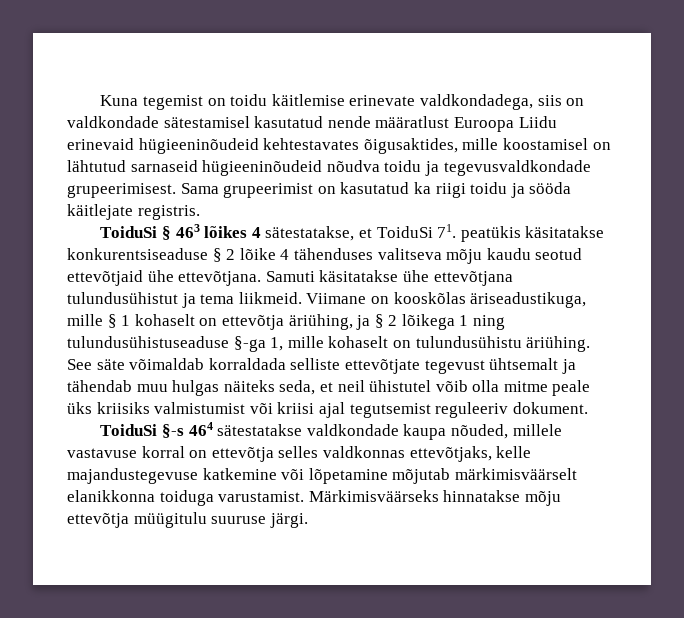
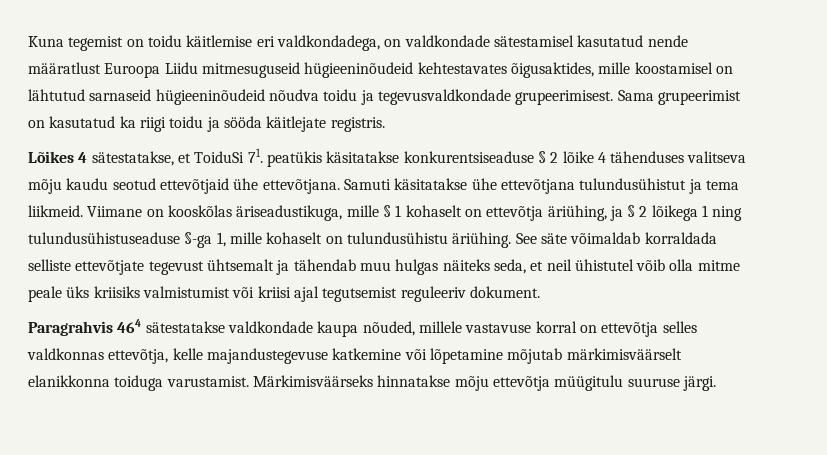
- Kuna tegemist on toidu käitlemise erinevate valdkondadega, siis on valdkondade sätestamisel kasutatud nende määratlust Euroopa Liidu erinevaid hügieeninõudeid kehtestavates õigusaktides, mille koostamisel on lähtutud sarnaseid hügieeninõudeid nõudva toidu ja tegevusvaldkondade grupeerimisest.
+ Kuna tegemist on toidu käitlemise eri valdkondadega, on valdkondade sätestamisel kasutatud nende määratlust Euroopa Liidu mitmesuguseid hügieeninõudeid kehtestavates õigusaktides, mille koostamisel on lähtutud sarnaseid hügieeninõudeid nõudva toidu ja tegevusvaldkondade grupeerimisest.
- ToiduSi § 463 lõikes 4 sätestatakse, et ToiduSi 71. peatükis käsitatakse konkurentsiseaduse § 2 lõike 4 tähenduses valitseva mõju kaudu seotud ettevõtjaid ühe ettevõtjana.
+ Lõikes 4 sätestatakse, et ToiduSi 71. peatükis käsitatakse konkurentsiseaduse § 2 lõike 4 tähenduses valitseva mõju kaudu seotud ettevõtjaid ühe ettevõtjana.
- ToiduSi §-s 464 sätestatakse valdkondade kaupa nõuded, millele vastavuse korral on ettevõtja selles valdkonnas ettevõtjaks, kelle majandustegevuse katkemine või lõpetamine mõjutab märkimisväärselt elanikkonna toiduga varustamist.
+ Paragrahvis 464 sätestatakse valdkondade kaupa nõuded, millele vastavuse korral on ettevõtja selles valdkonnas ettevõtja, kelle majandustegevuse katkemine või lõpetamine mõjutab märkimisväärselt elanikkonna toiduga varustamist.

